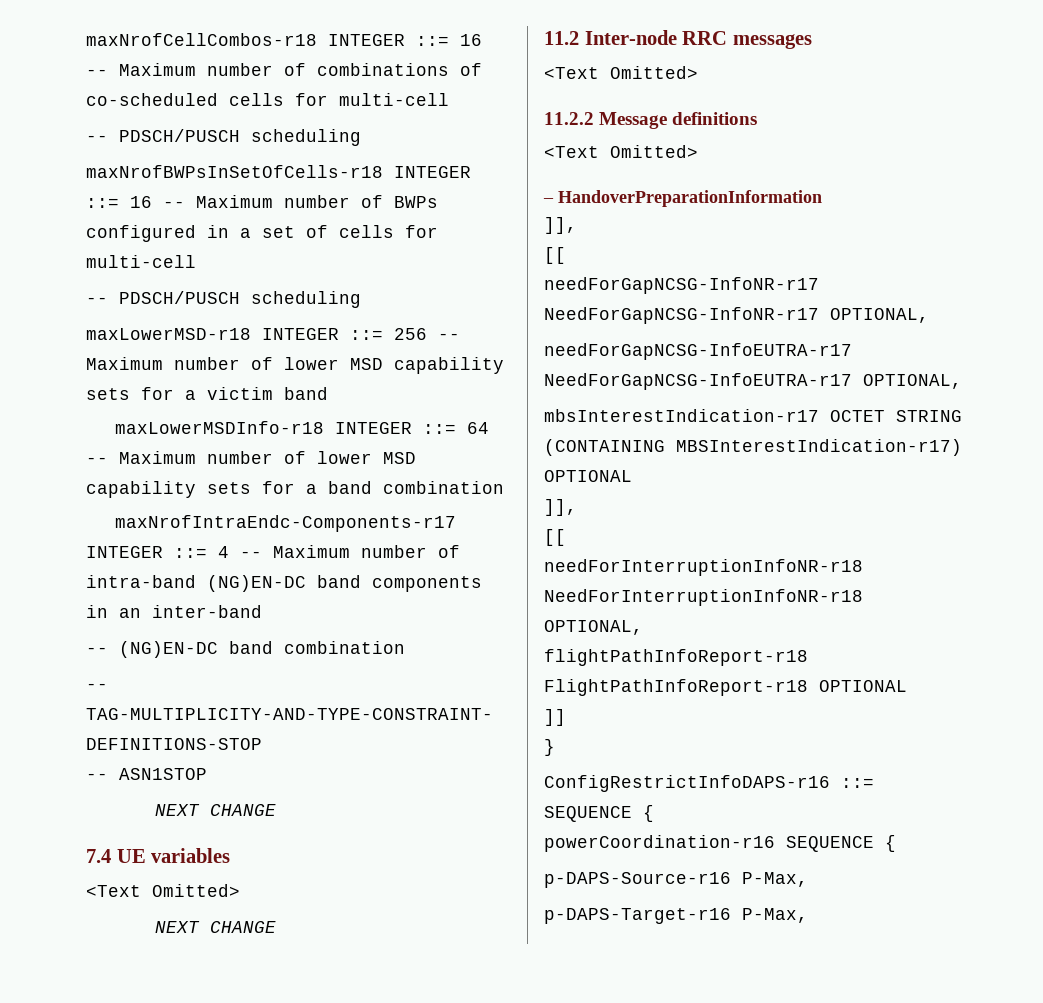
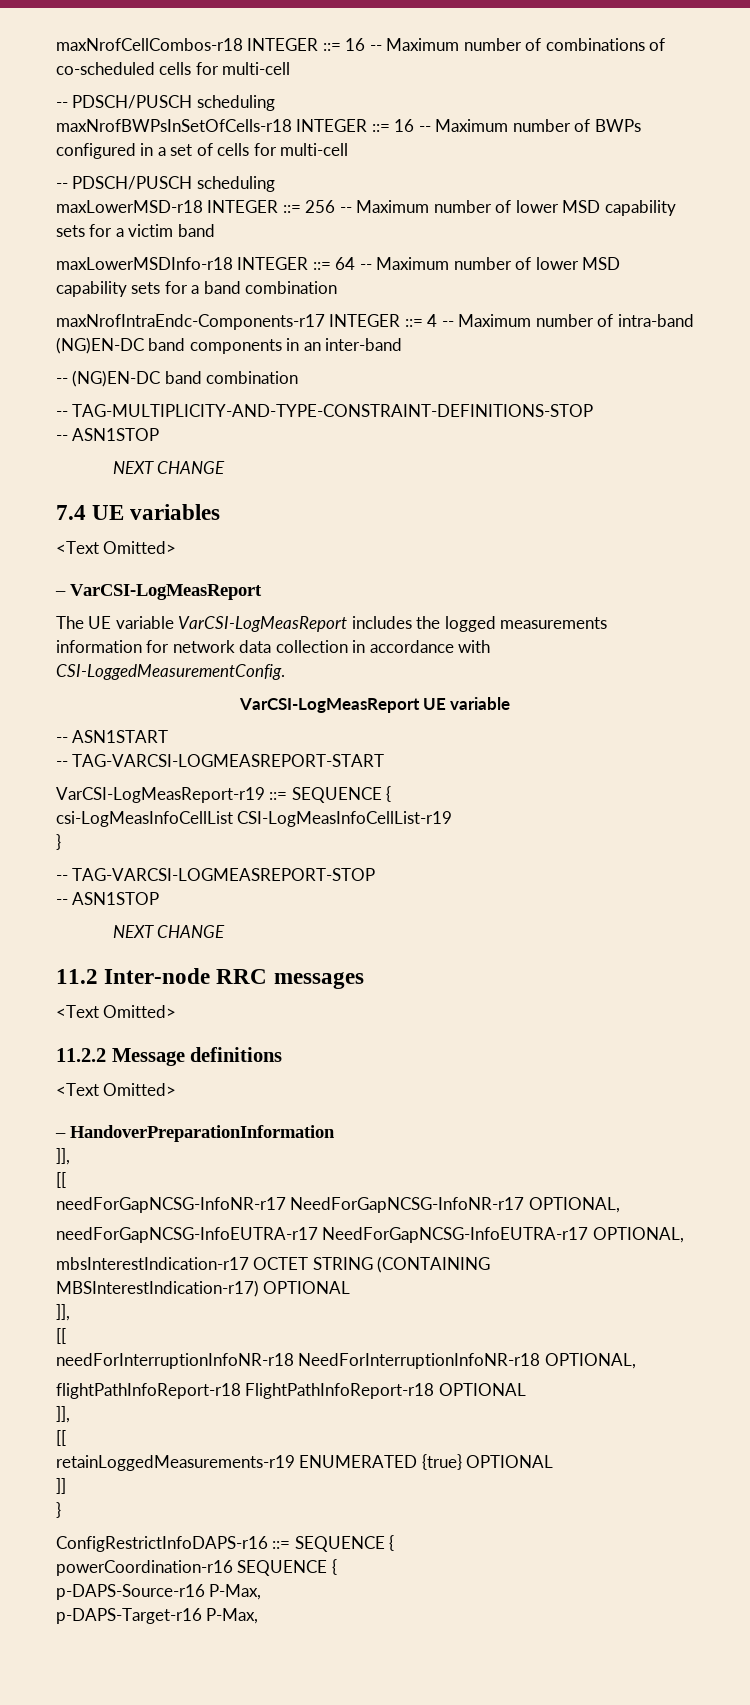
+ – VarCSI-LogMeasReport
+ The UE variable VarCSI-LogMeasReport includes the logged measurements information for network data collection in accordance with CSI-LoggedMeasurementConfig.
+ VarCSI-LogMeasReport UE variable
+ -- ASN1START
+ -- TAG-VARCSI-LOGMEASREPORT-START
+ VarCSI-LogMeasReport-r19 ::= SEQUENCE {
+ csi-LogMeasInfoCellList CSI-LogMeasInfoCellList-r19
+ }
+ -- TAG-VARCSI-LOGMEASREPORT-STOP
+ -- ASN1STOP
  flightPathInfoReport-r18 FlightPathInfoReport-r18 OPTIONAL
+ ]],
+ [[
+ retainLoggedMeasurements-r19 ENUMERATED {true} OPTIONAL

